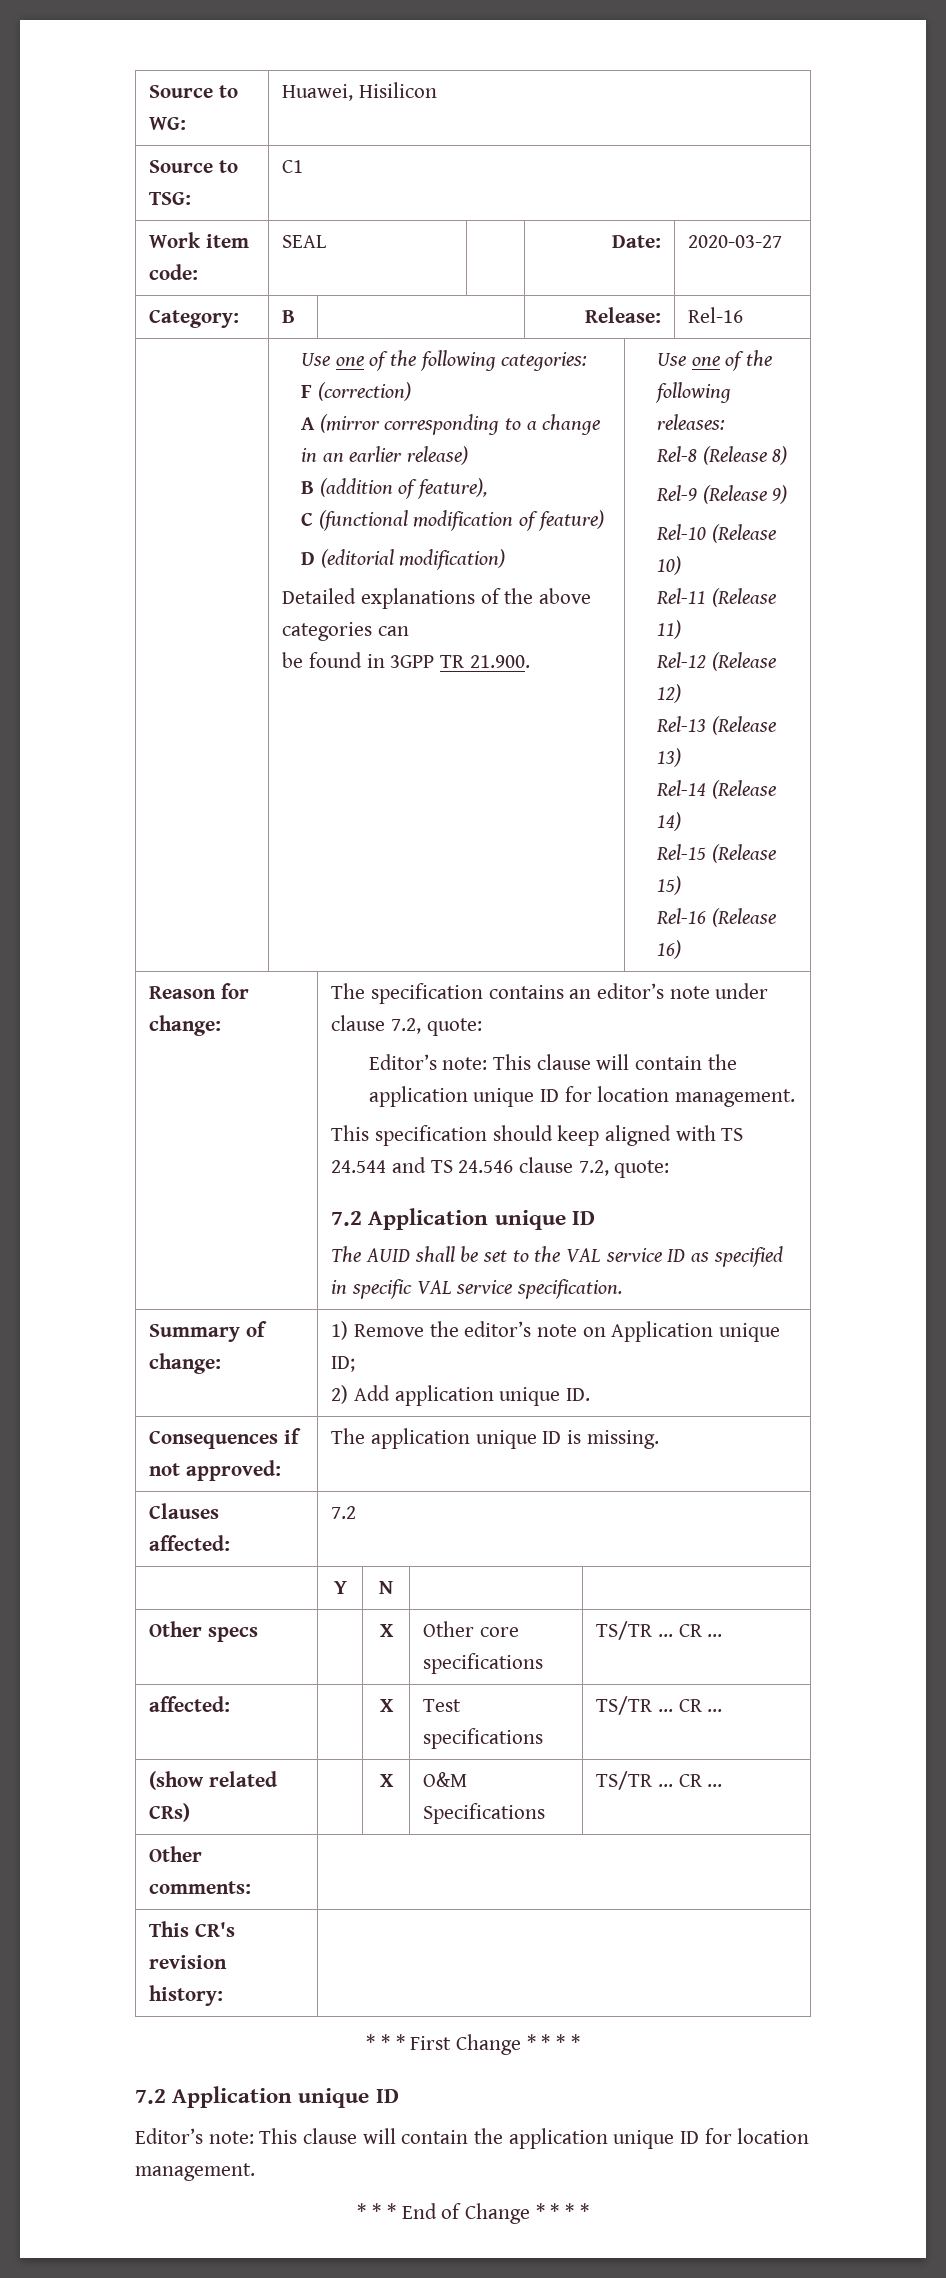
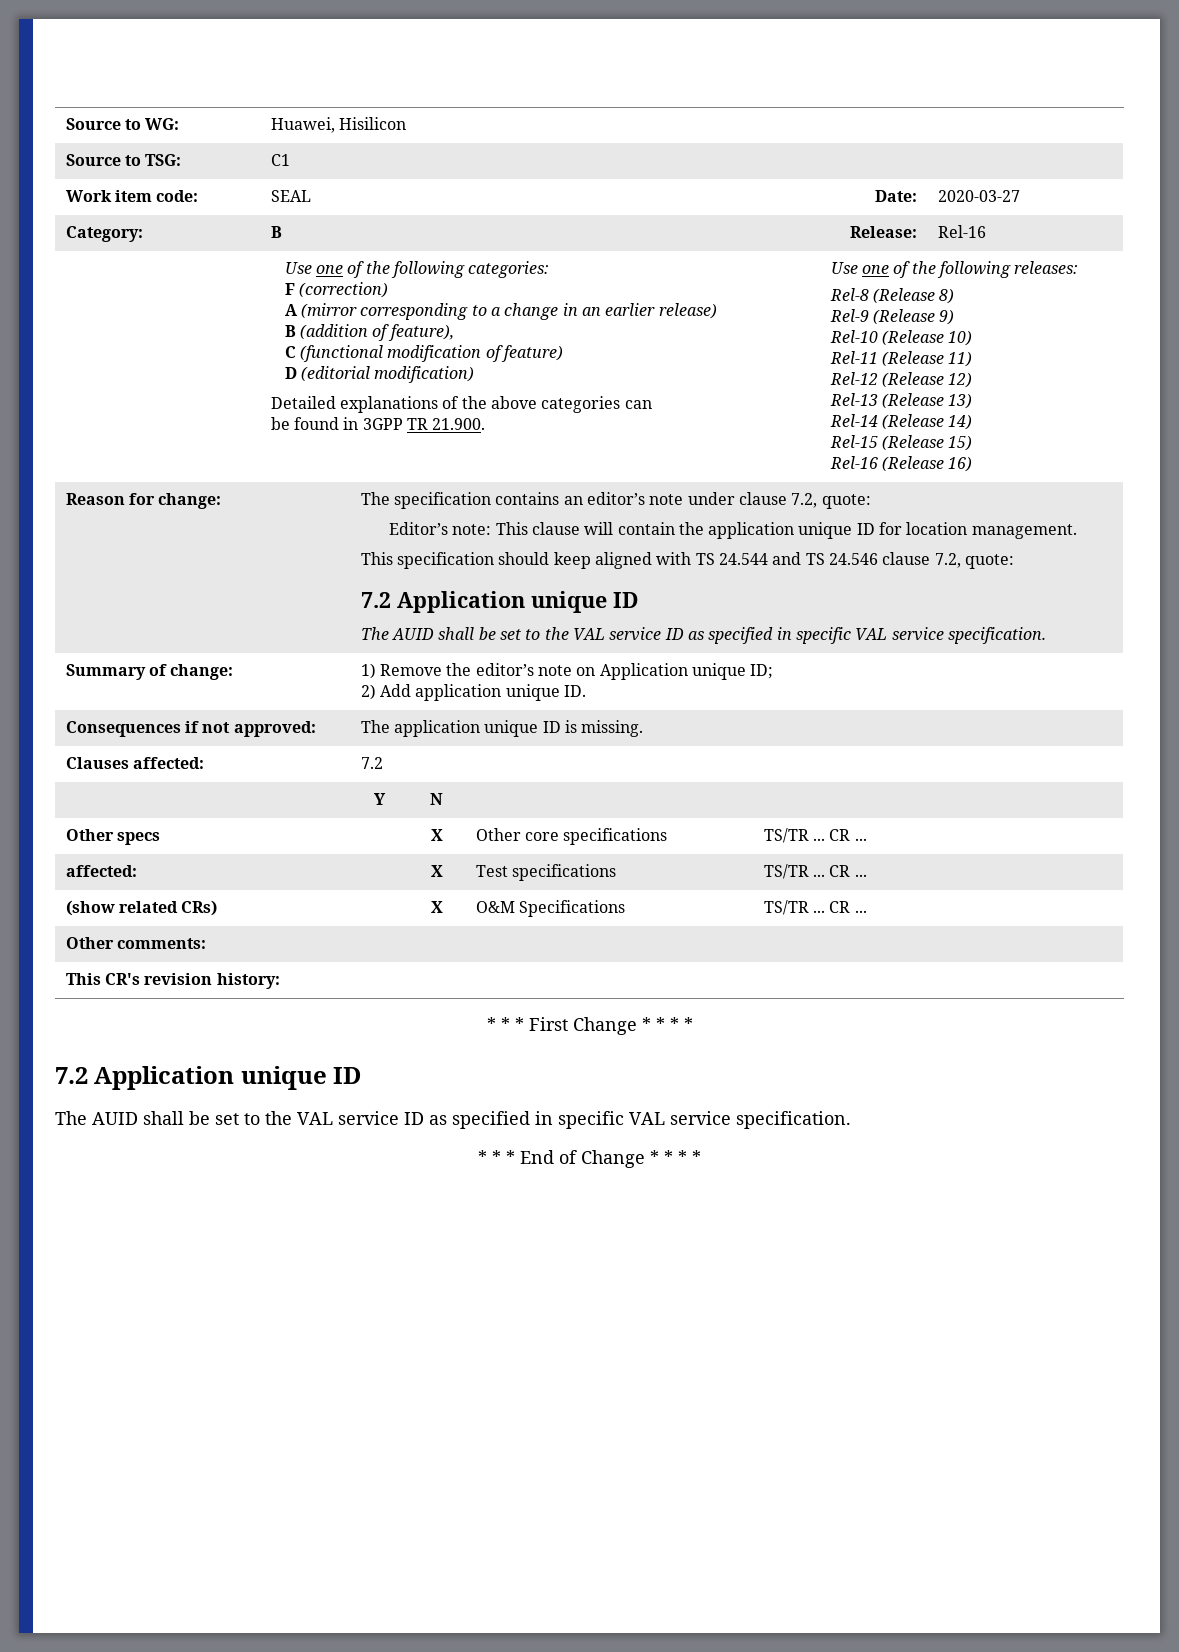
  * * * First Change * * * *
  7.2 Application unique ID
- Editor’s note: This clause will contain the application unique ID for location management.
+ The AUID shall be set to the VAL service ID as specified in specific VAL service specification.

